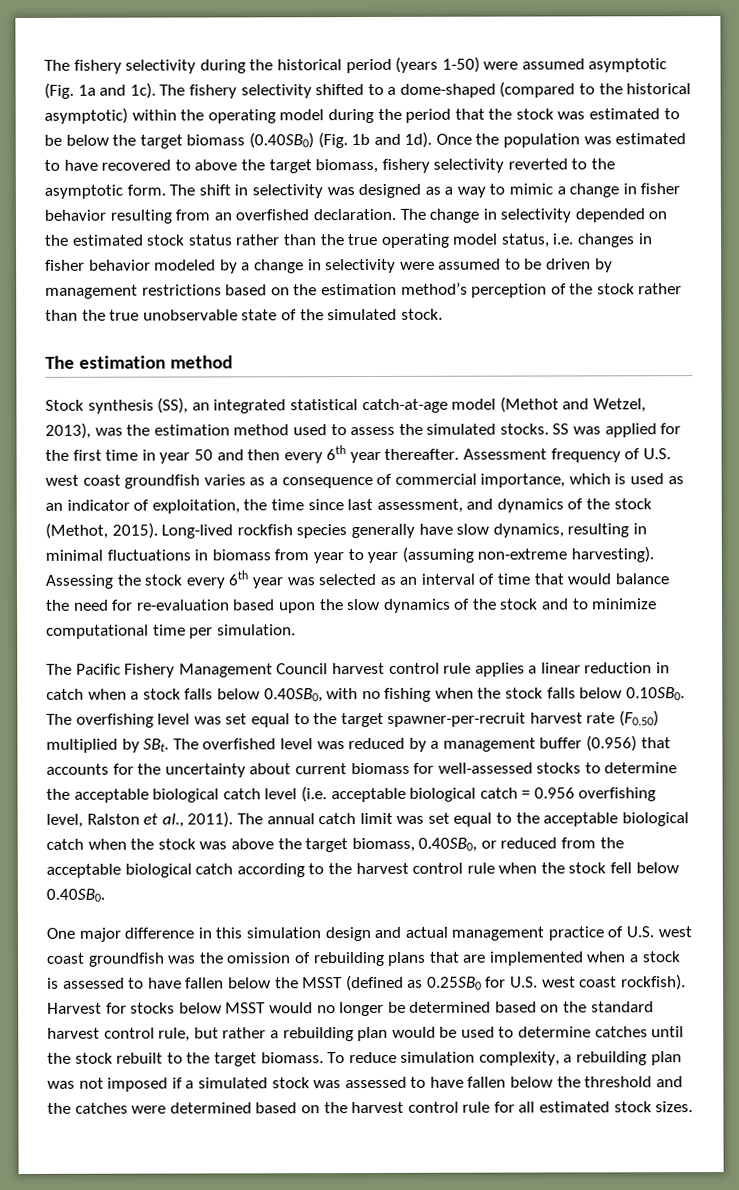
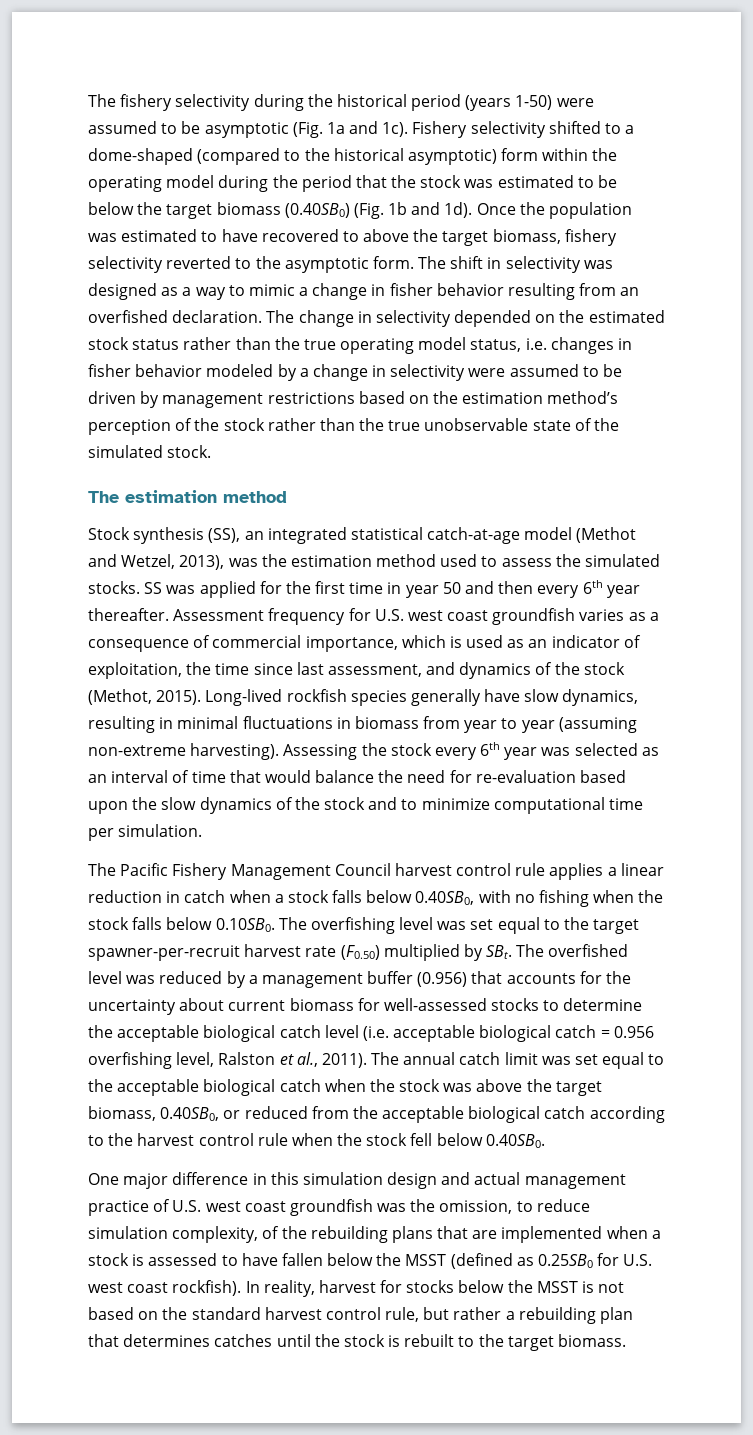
- The fishery selectivity during the historical period (years 1-50) were assumed asymptotic (Fig. 1a and 1c).
+ The fishery selectivity during the historical period (years 1-50) were assumed to be asymptotic (Fig. 1a and 1c).
- The fishery selectivity shifted to a dome-shaped (compared to the historical asymptotic) within the operating model during the period that the stock was estimated to be below the target biomass (0.40SB0) (Fig. 1b and 1d).
+ Fishery selectivity shifted to a dome-shaped (compared to the historical asymptotic) form within the operating model during the period that the stock was estimated to be below the target biomass (0.40SB0) (Fig. 1b and 1d).
- Assessment frequency of U.S. west coast groundfish varies as a consequence of commercial importance, which is used as an indicator of exploitation, the time since last assessment, and dynamics of the stock (Methot, 2015).
+ Assessment frequency for U.S. west coast groundfish varies as a consequence of commercial importance, which is used as an indicator of exploitation, the time since last assessment, and dynamics of the stock (Methot, 2015).
- One major difference in this simulation design and actual management practice of U.S. west coast groundfish was the omission of rebuilding plans that are implemented when a stock is assessed to have fallen below the MSST (defined as 0.25SB0 for U.S. west coast rockfish).
+ One major difference in this simulation design and actual management practice of U.S. west coast groundfish was the omission, to reduce simulation complexity, of the rebuilding plans that are implemented when a stock is assessed to have fallen below the MSST (defined as 0.25SB0 for U.S. west coast rockfish).
- Harvest for stocks below MSST would no longer be determined based on the standard harvest control rule, but rather a rebuilding plan would be used to determine catches until the stock rebuilt to the target biomass. To reduce simulation complexity, a rebuilding plan was not imposed if a simulated stock was assessed to have fallen below the threshold and the catches were determined based on the harvest control rule for all estimated stock sizes.
+ In reality, harvest for stocks below the MSST is not based on the standard harvest control rule, but rather a rebuilding plan that determines catches until the stock is rebuilt to the target biomass.

